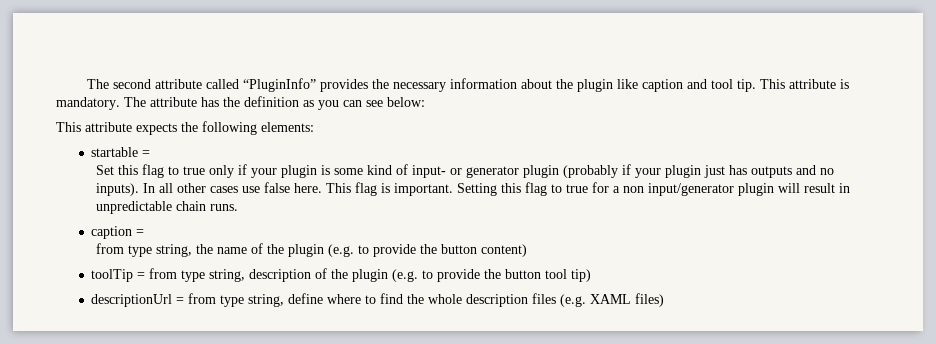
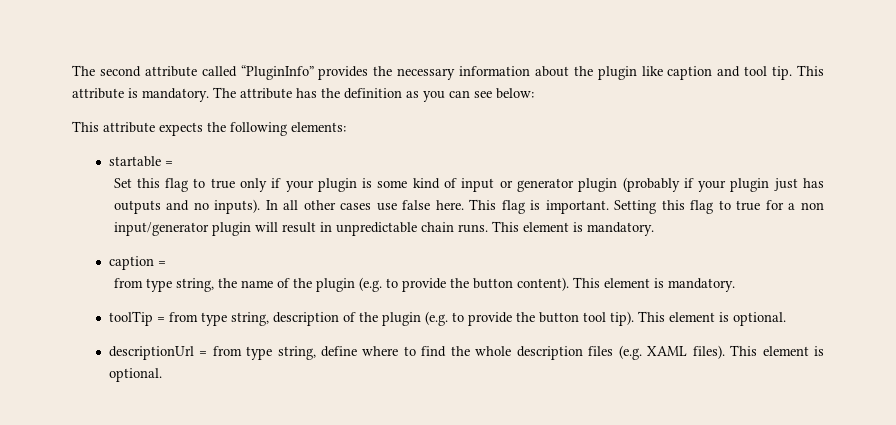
- Set this flag to true only if your plugin is some kind of input- or generator plugin (probably if your plugin just has outputs and no inputs).
+ Set this flag to true only if your plugin is some kind of input or generator plugin (probably if your plugin just has outputs and no inputs).
- Setting this flag to true for a non input/generator plugin will result in unpredictable chain runs.
+ Setting this flag to true for a non input/generator plugin will result in unpredictable chain runs. This element is mandatory.
- from type string, the name of the plugin (e.g. to provide the button content)
+ from type string, the name of the plugin (e.g. to provide the button content). This element is mandatory.
- toolTip = from type string, description of the plugin (e.g. to provide the button tool tip)
+ toolTip = from type string, description of the plugin (e.g. to provide the button tool tip). This element is optional.
- descriptionUrl = from type string, define where to find the whole description files (e.g. XAML files)
+ descriptionUrl = from type string, define where to find the whole description files (e.g. XAML files). This element is optional.

